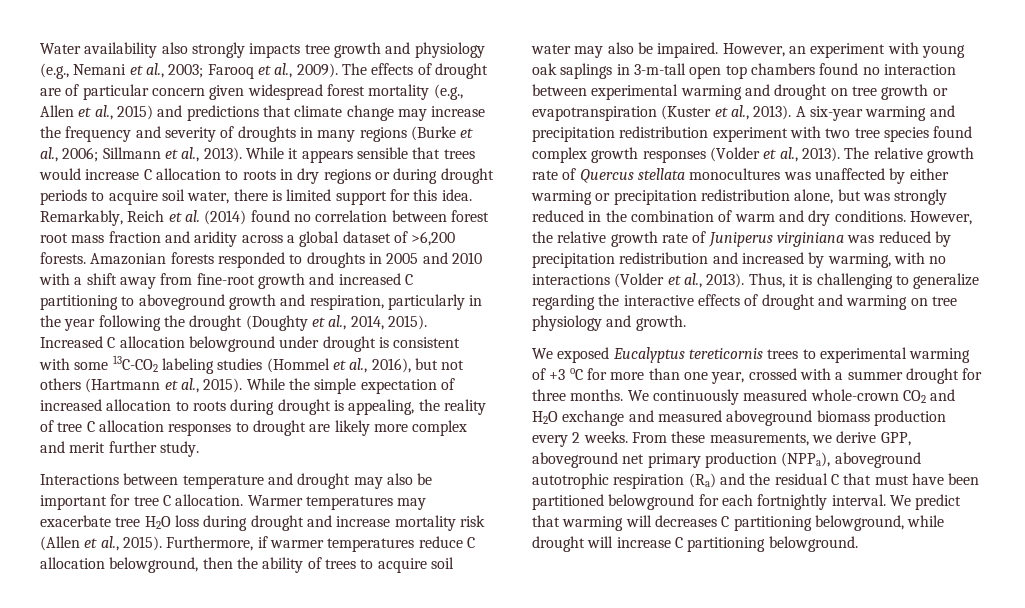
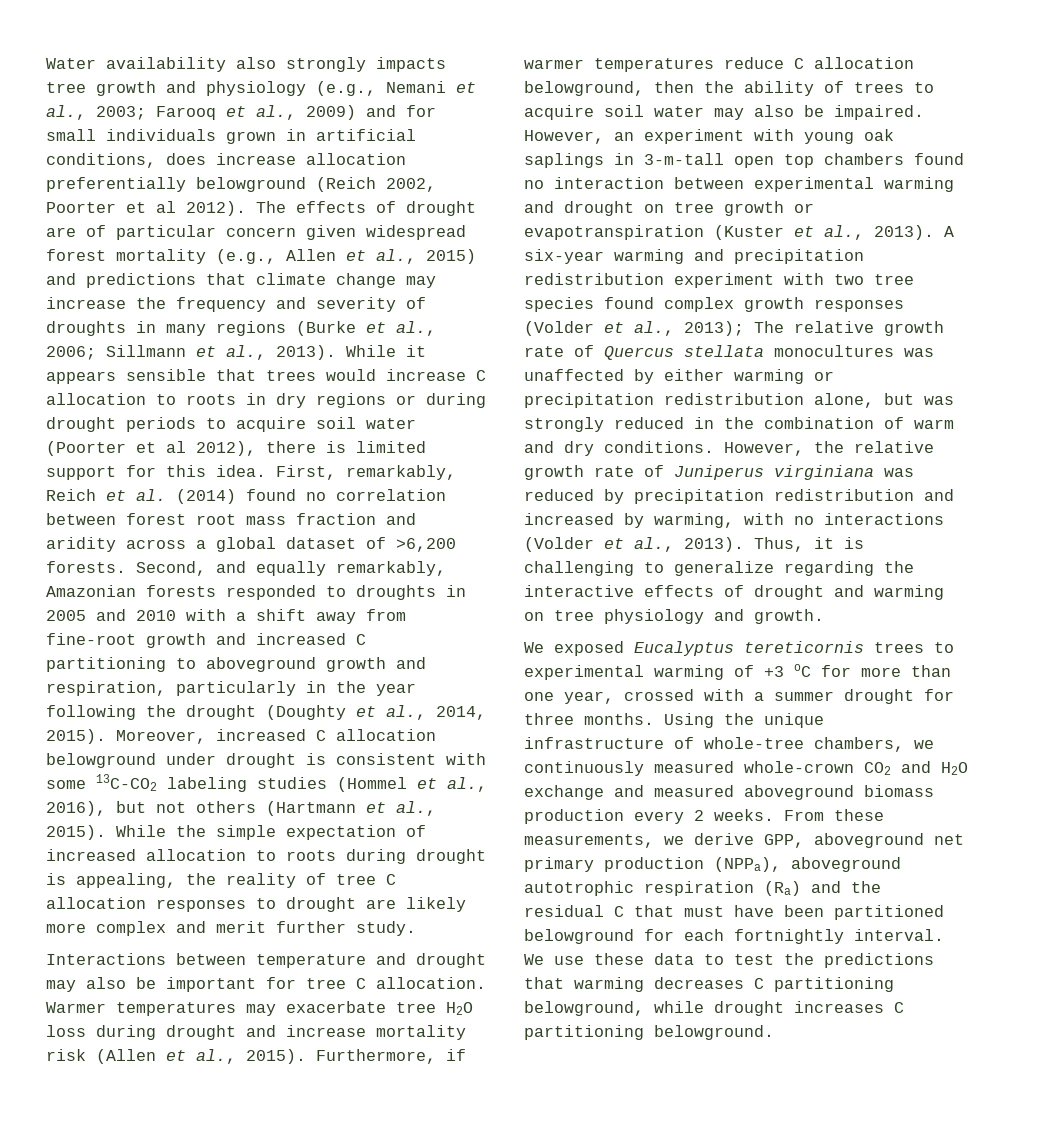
- Water availability also strongly impacts tree growth and physiology (e.g., Nemani et al., 2003; Farooq et al., 2009).
+ Water availability also strongly impacts tree growth and physiology (e.g., Nemani et al., 2003; Farooq et al., 2009) and for small individuals grown in artificial conditions, does increase allocation preferentially belowground (Reich 2002, Poorter et al 2012).
- While it appears sensible that trees would increase C allocation to roots in dry regions or during drought periods to acquire soil water, there is limited support for this idea.
+ While it appears sensible that trees would increase C allocation to roots in dry regions or during drought periods to acquire soil water (Poorter et al 2012), there is limited support for this idea.
- Remarkably, Reich et al. (2014) found no correlation between forest root mass fraction and aridity across a global dataset of >6,200 forests.
+ First, remarkably, Reich et al. (2014) found no correlation between forest root mass fraction and aridity across a global dataset of >6,200 forests.
- Amazonian forests responded to droughts in 2005 and 2010 with a shift away from fine-root growth and increased C partitioning to aboveground growth and respiration, particularly in the year following the drought (Doughty et al., 2014, 2015).
+ Second, and equally remarkably, Amazonian forests responded to droughts in 2005 and 2010 with a shift away from fine-root growth and increased C partitioning to aboveground growth and respiration, particularly in the year following the drought (Doughty et al., 2014, 2015).
- Increased C allocation belowground under drought is consistent with some 13C-CO2 labeling studies (Hommel et al., 2016), but not others (Hartmann et al., 2015).
+ Moreover, increased C allocation belowground under drought is consistent with some 13C-CO2 labeling studies (Hommel et al., 2016), but not others (Hartmann et al., 2015).
- A six-year warming and precipitation redistribution experiment with two tree species found complex growth responses (Volder et al., 2013). The relative growth rate of Quercus stellata monocultures was unaffected by either warming or precipitation redistribution alone, but was strongly reduced in the combination of warm and dry conditions.
+ A six-year warming and precipitation redistribution experiment with two tree species found complex growth responses (Volder et al., 2013); The relative growth rate of Quercus stellata monocultures was unaffected by either warming or precipitation redistribution alone, but was strongly reduced in the combination of warm and dry conditions.
- We continuously measured whole-crown CO2 and H2O exchange and measured aboveground biomass production every 2 weeks.
+ Using the unique infrastructure of whole-tree chambers, we continuously measured whole-crown CO2 and H2O exchange and measured aboveground biomass production every 2 weeks.
- We predict that warming will decreases C partitioning belowground, while drought will increase C partitioning belowground.
+ We use these data to test the predictions that warming decreases C partitioning belowground, while drought increases C partitioning belowground.

